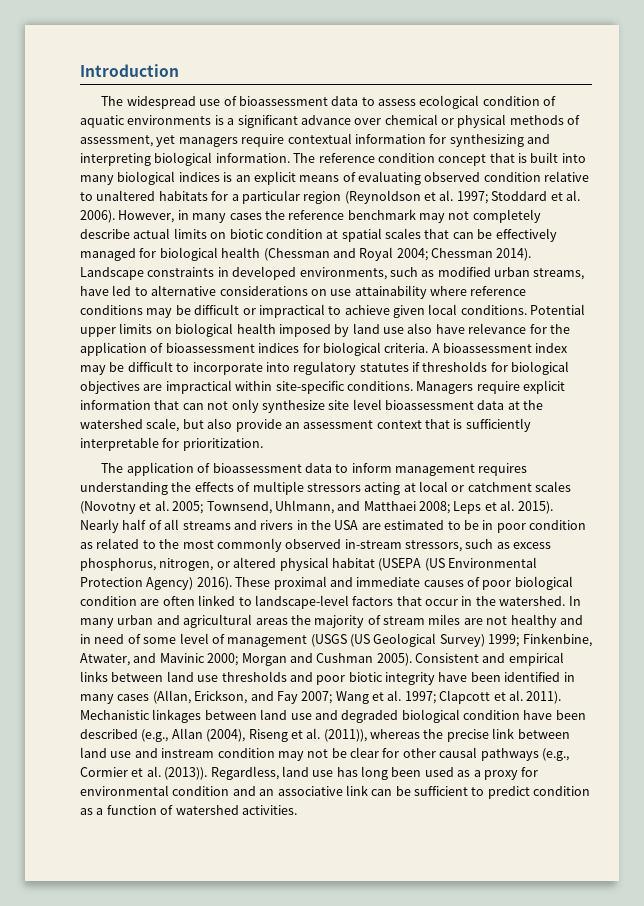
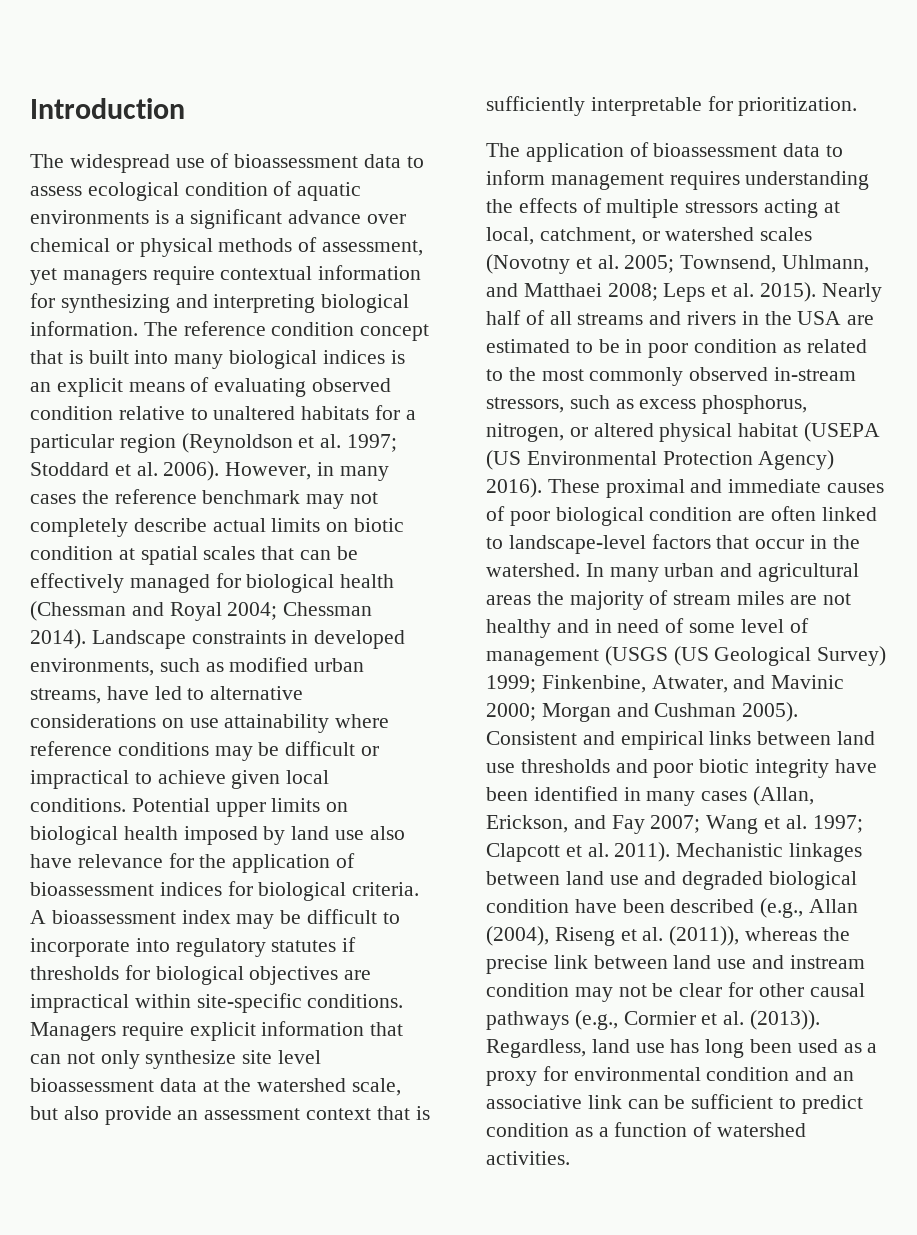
- The application of bioassessment data to inform management requires understanding the effects of multiple stressors acting at local or catchment scales (Novotny et al. 2005; Townsend, Uhlmann, and Matthaei 2008; Leps et al. 2015).
+ The application of bioassessment data to inform management requires understanding the effects of multiple stressors acting at local, catchment, or watershed scales (Novotny et al. 2005; Townsend, Uhlmann, and Matthaei 2008; Leps et al. 2015).

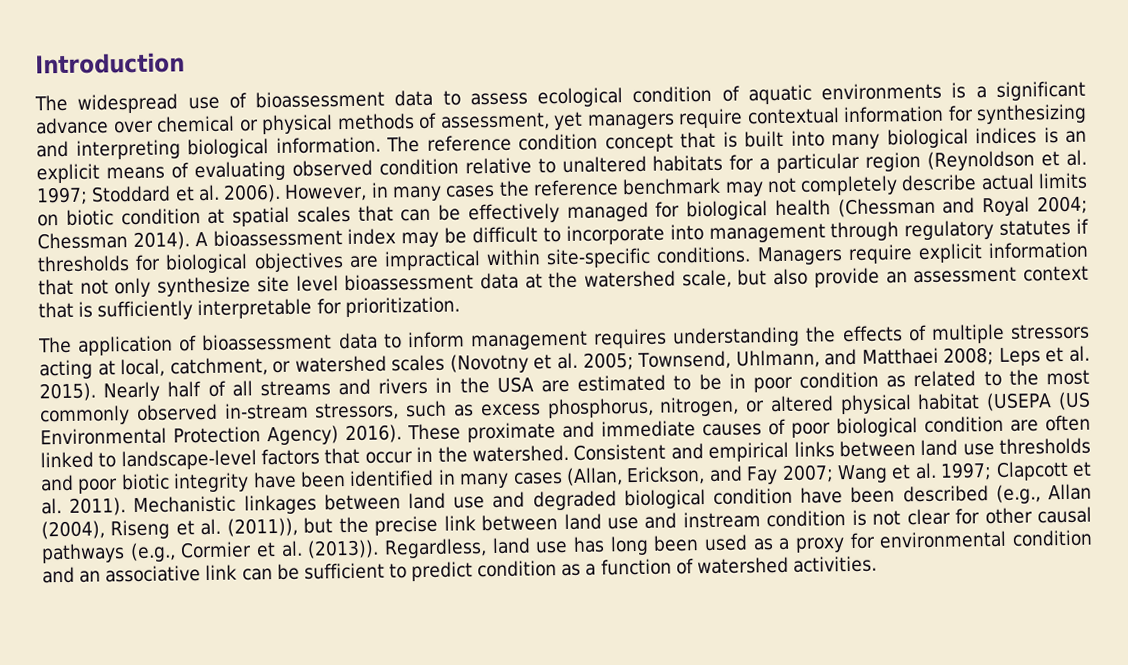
- Landscape constraints in developed environments, such as modified urban streams, have led to alternative considerations on use attainability where reference conditions may be difficult or impractical to achieve given local conditions. Potential upper limits on biological health imposed by land use also have relevance for the application of bioassessment indices for biological criteria.
- A bioassessment index may be difficult to incorporate into regulatory statutes if thresholds for biological objectives are impractical within site-specific conditions.
+ A bioassessment index may be difficult to incorporate into management through regulatory statutes if thresholds for biological objectives are impractical within site-specific conditions.
- Managers require explicit information that can not only synthesize site level bioassessment data at the watershed scale, but also provide an assessment context that is sufficiently interpretable for prioritization.
+ Managers require explicit information that not only synthesize site level bioassessment data at the watershed scale, but also provide an assessment context that is sufficiently interpretable for prioritization.
- These proximal and immediate causes of poor biological condition are often linked to landscape-level factors that occur in the watershed.
+ These proximate and immediate causes of poor biological condition are often linked to landscape-level factors that occur in the watershed.
- In many urban and agricultural areas the majority of stream miles are not healthy and in need of some level of management (USGS (US Geological Survey) 1999; Finkenbine, Atwater, and Mavinic 2000; Morgan and Cushman 2005).
- Mechanistic linkages between land use and degraded biological condition have been described (e.g., Allan (2004), Riseng et al. (2011)), whereas the precise link between land use and instream condition may not be clear for other causal pathways (e.g., Cormier et al. (2013)).
+ Mechanistic linkages between land use and degraded biological condition have been described (e.g., Allan (2004), Riseng et al. (2011)), but the precise link between land use and instream condition is not clear for other causal pathways (e.g., Cormier et al. (2013)).

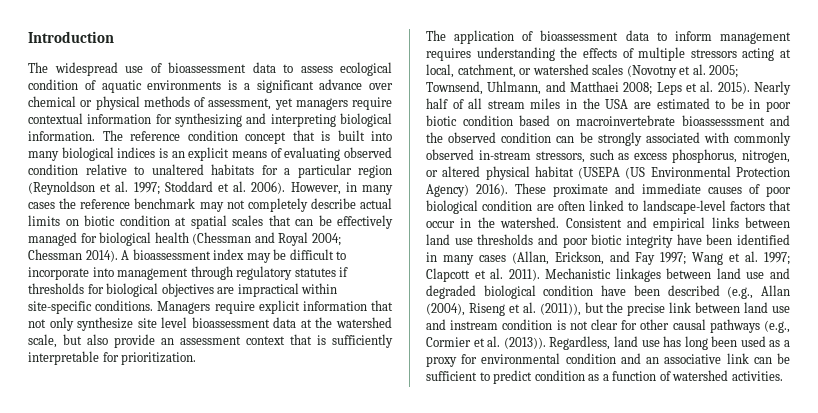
- Nearly half of all streams and rivers in the USA are estimated to be in poor condition as related to the most commonly observed in-stream stressors, such as excess phosphorus, nitrogen, or altered physical habitat (USEPA (US Environmental Protection Agency) 2016).
+ Nearly half of all stream miles in the USA are estimated to be in poor biotic condition based on macroinvertebrate bioassesssment and the observed condition can be strongly associated with commonly observed in-stream stressors, such as excess phosphorus, nitrogen, or altered physical habitat (USEPA (US Environmental Protection Agency) 2016).
- Consistent and empirical links between land use thresholds and poor biotic integrity have been identified in many cases (Allan, Erickson, and Fay 2007; Wang et al. 1997; Clapcott et al. 2011).
+ Consistent and empirical links between land use thresholds and poor biotic integrity have been identified in many cases (Allan, Erickson, and Fay 1997; Wang et al. 1997; Clapcott et al. 2011).

